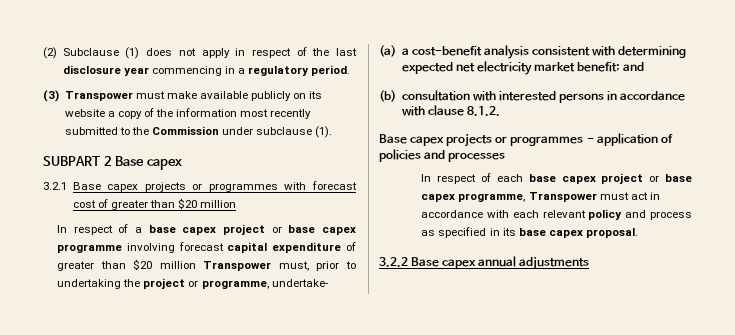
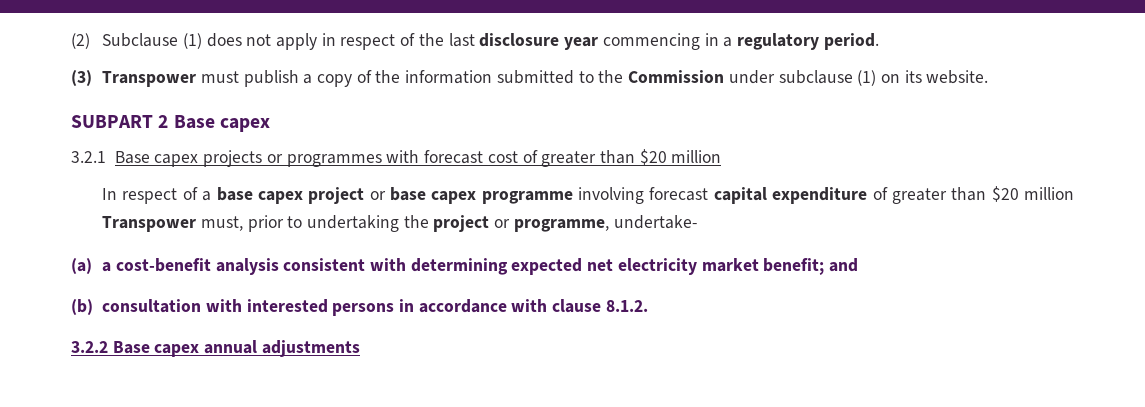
- (3) Transpower must make available publicly on its website a copy of the information most recently submitted to the Commission under subclause (1).
+ (3) Transpower must publish a copy of the information submitted to the Commission under subclause (1) on its website.
- Base capex projects or programmes - application of policies and processes
- In respect of each base capex project or base capex programme, Transpower must act in accordance with each relevant policy and process as specified in its base capex proposal.

